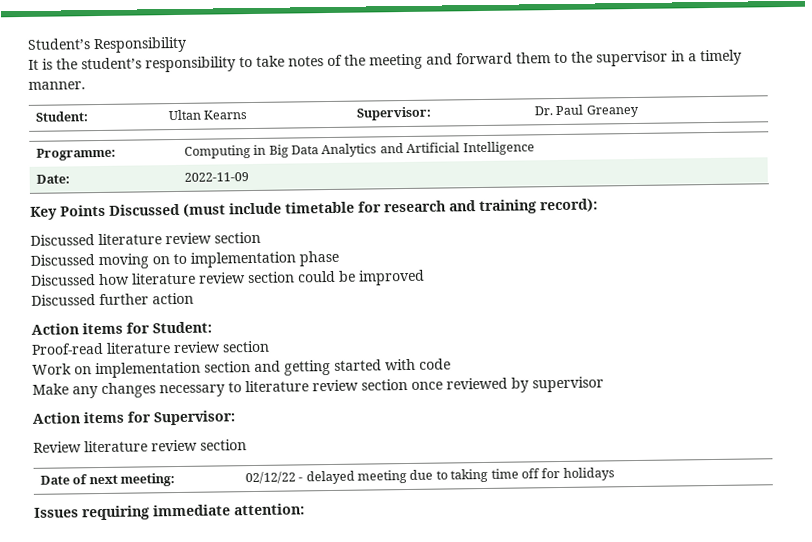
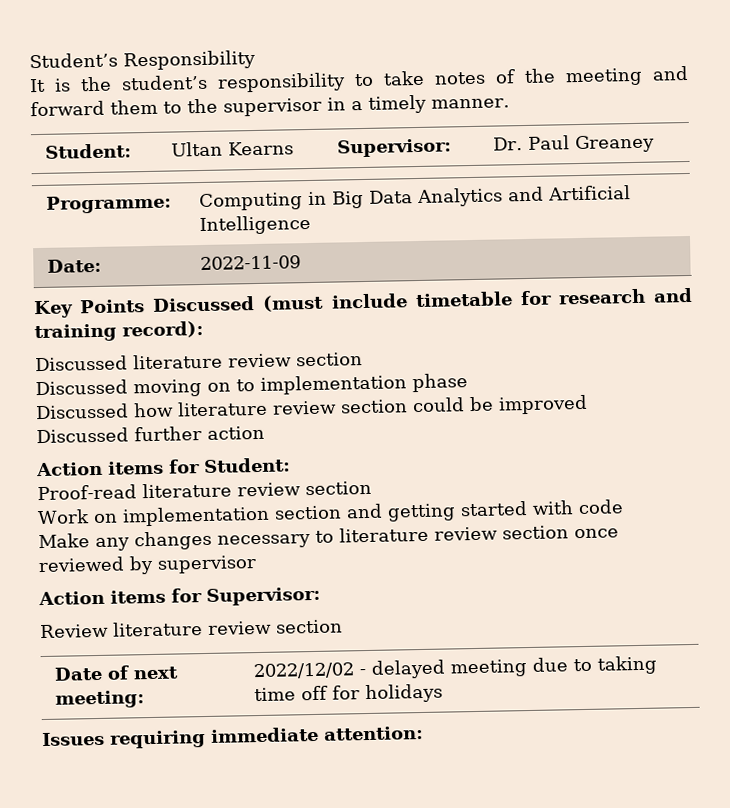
- Date of next meeting: | 02/12/22 - delayed meeting due to taking time off for holidays
+ Date of next meeting: | 2022/12/02 - delayed meeting due to taking time off for holidays

